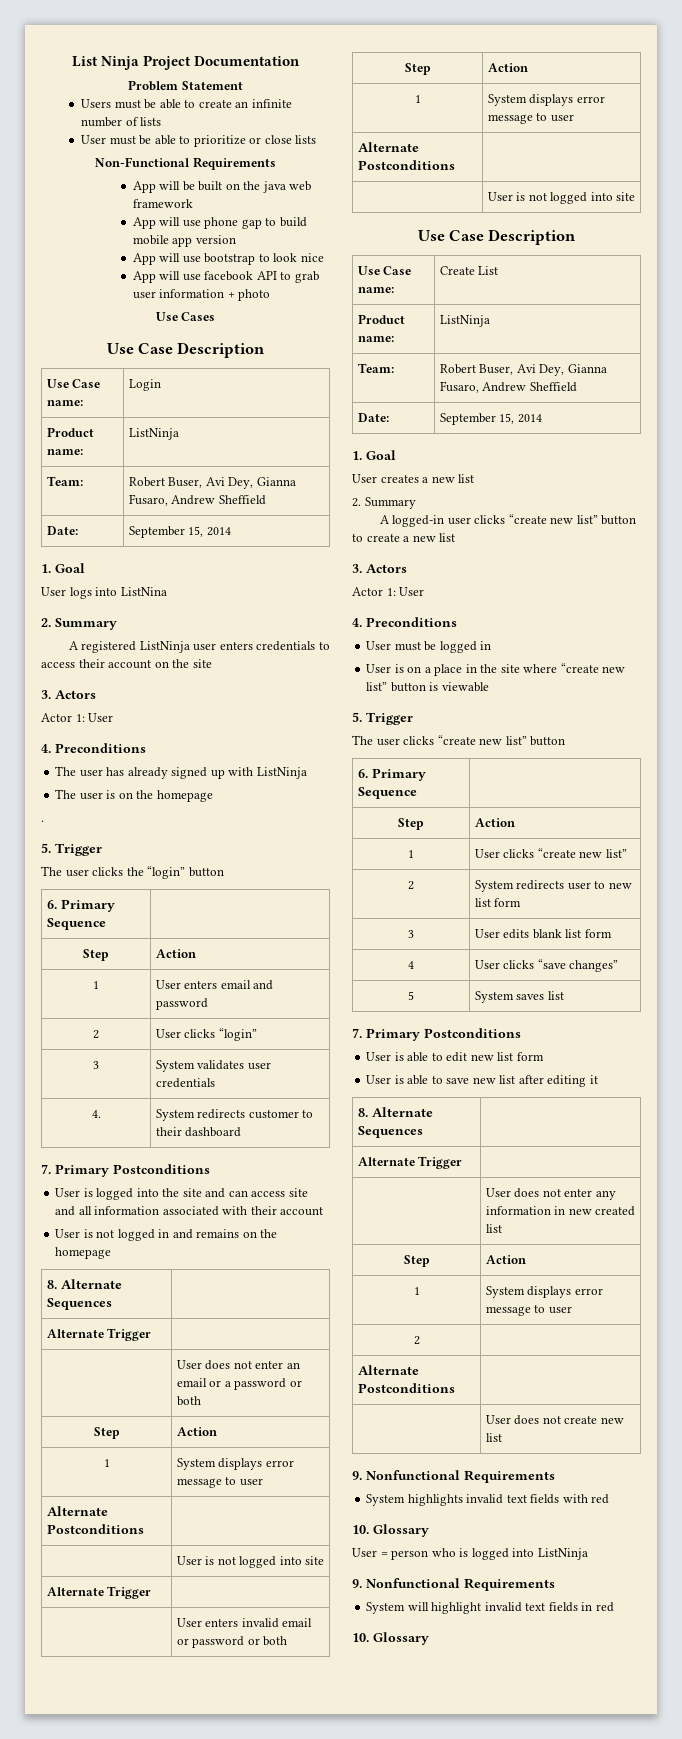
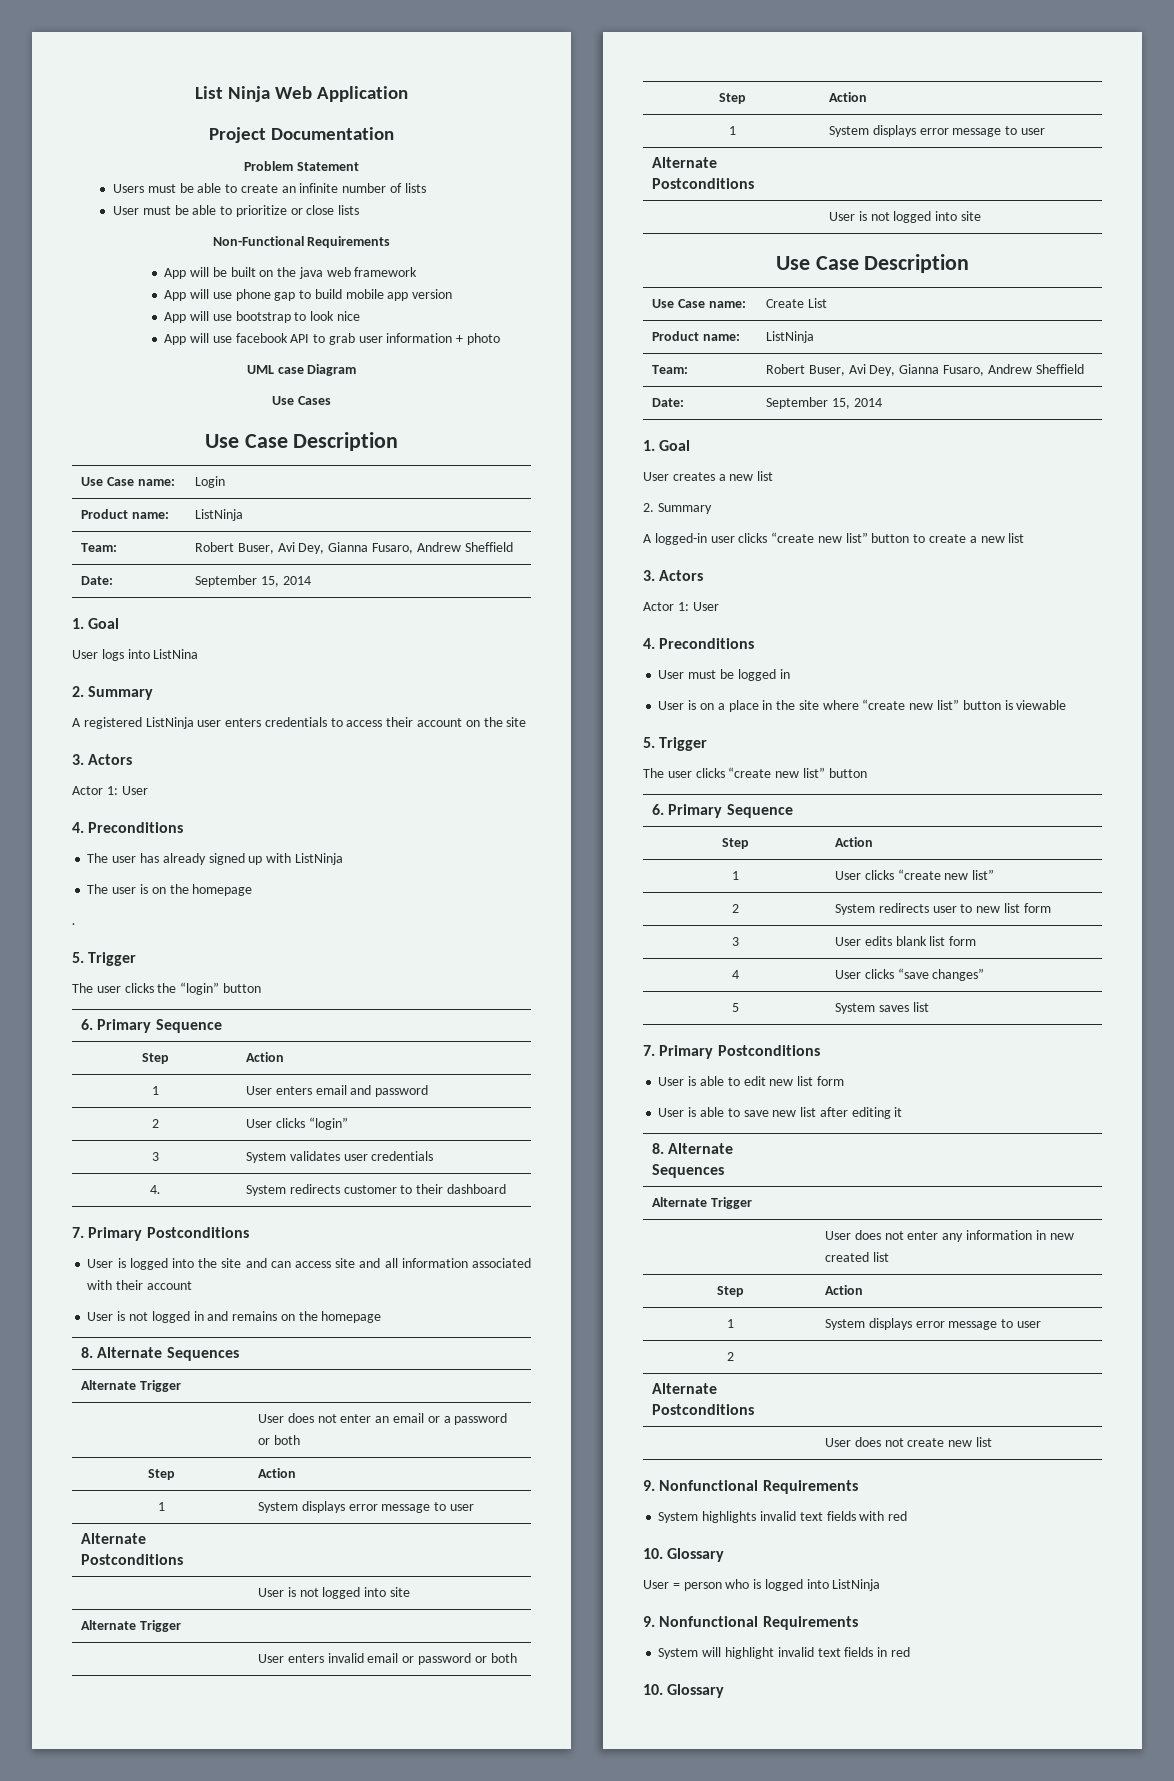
- List Ninja Project Documentation
+ List Ninja Web Application
+ Project Documentation
+ UML case Diagram

